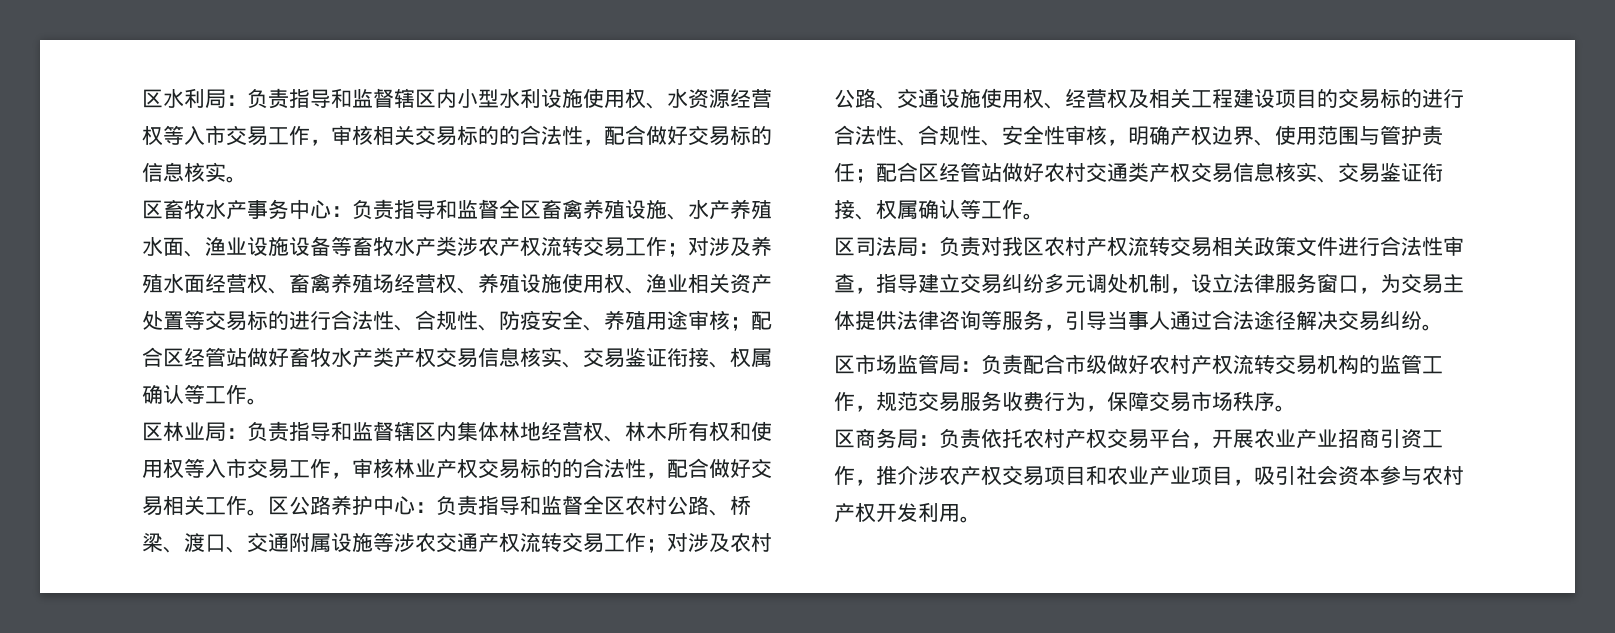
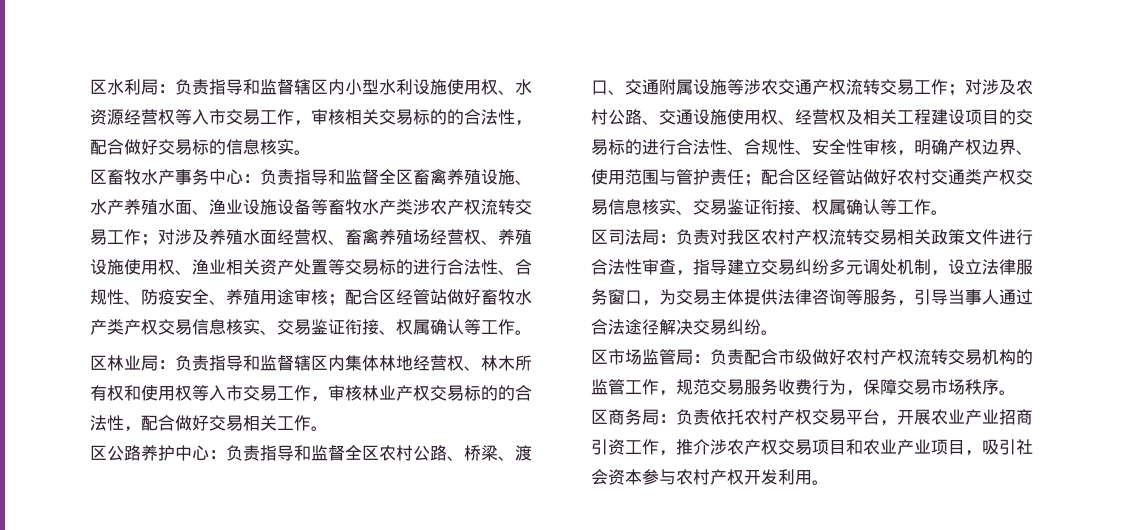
- 负责指导和监督辖区内集体林地经营权、林木所有权和使用权等入市交易工作，审核林业产权交易标的的合法性，配合做好交易相关工作。区公路养护中心：
+ 负责指导和监督辖区内集体林地经营权、林木所有权和使用权等入市交易工作，审核林业产权交易标的的合法性，配合做好交易相关工作。
+ 区公路养护中心：

